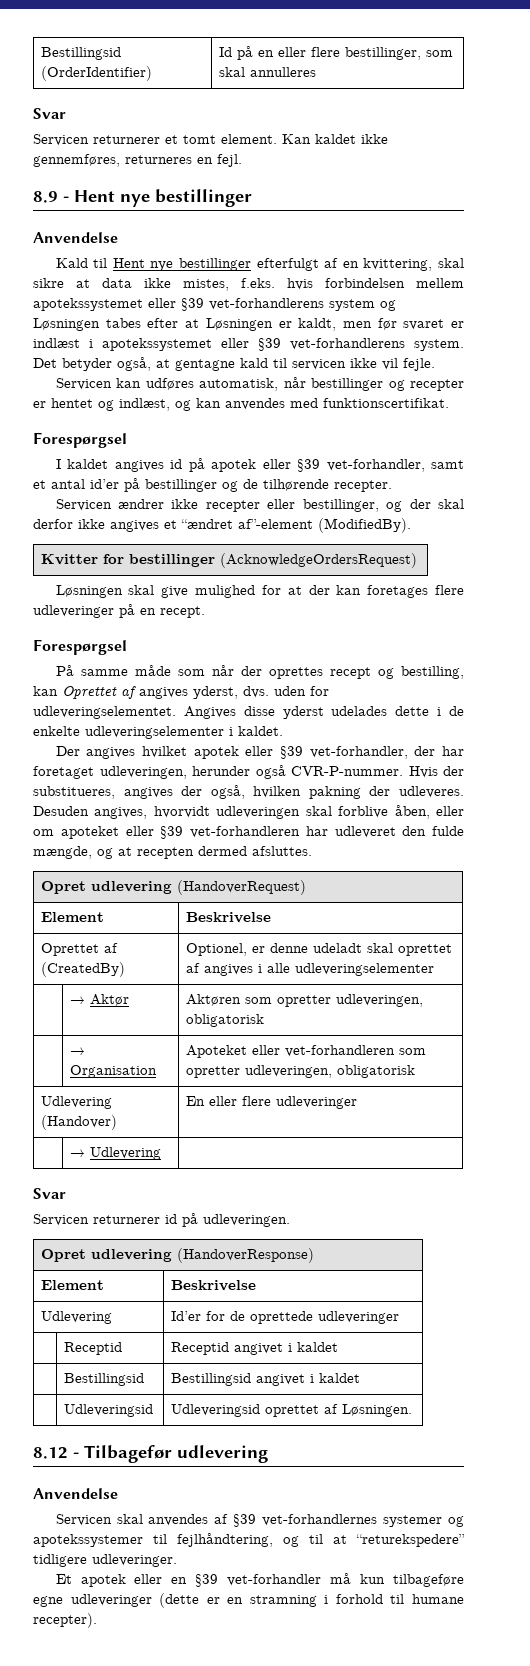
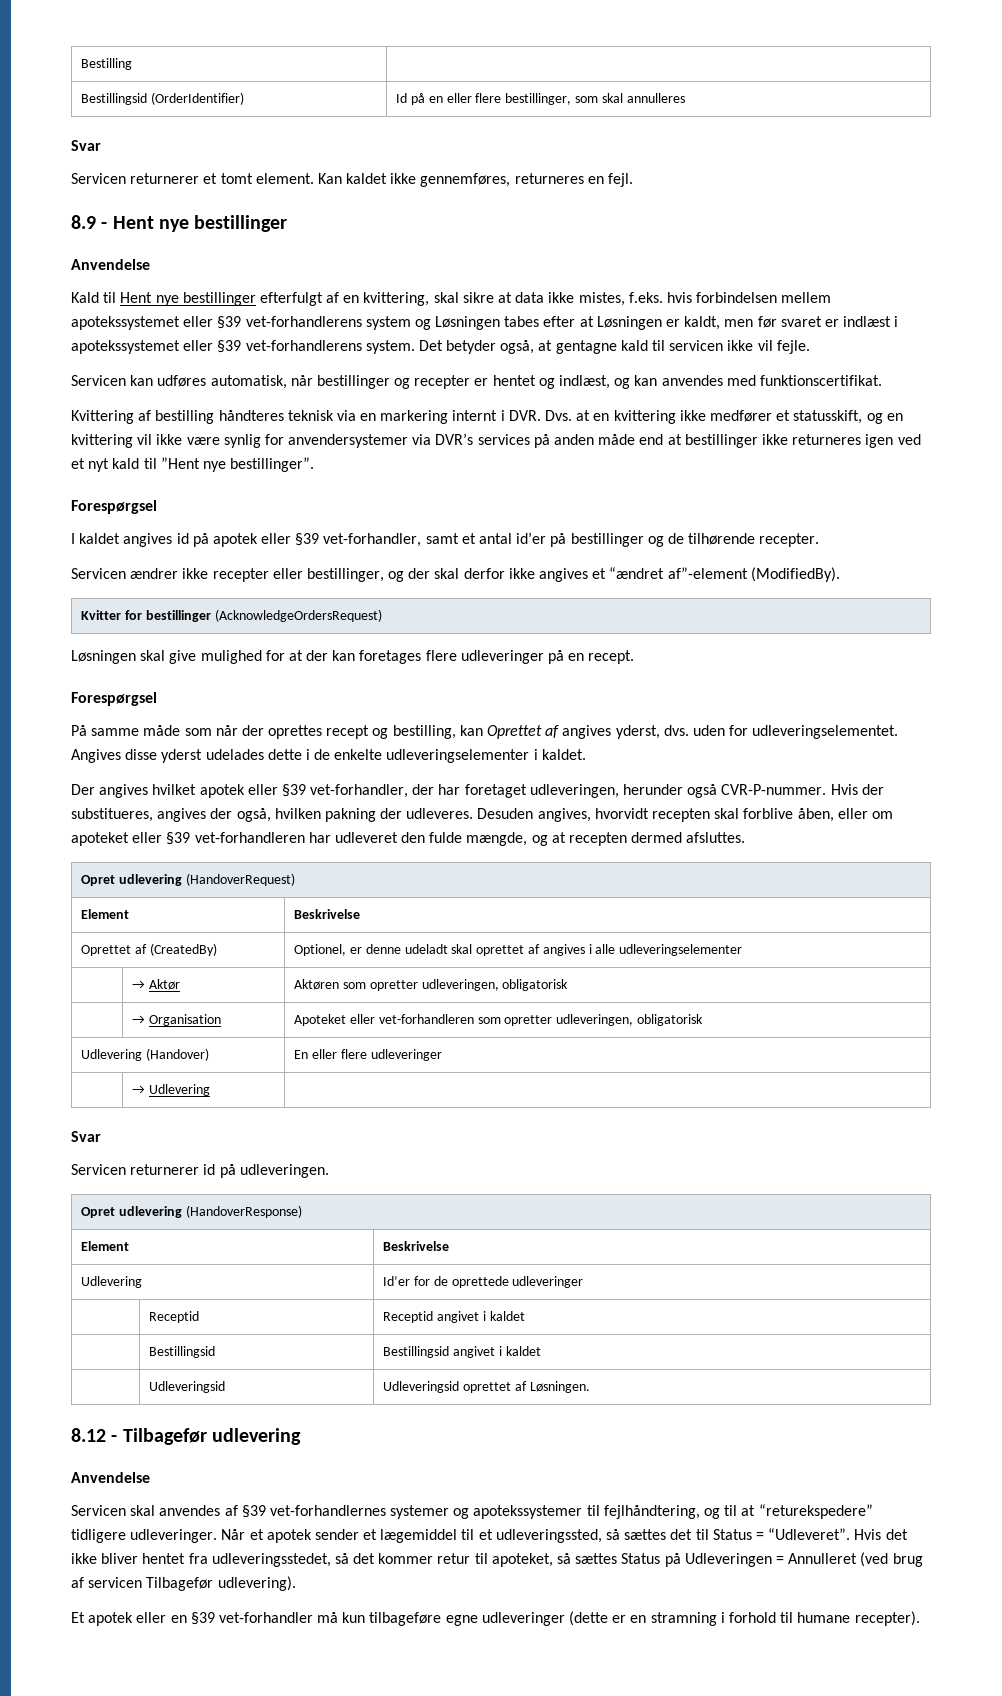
+ Bestilling |
+ Kvittering af bestilling håndteres teknisk via en markering internt i DVR. Dvs. at en kvittering ikke medfører et statusskift, og en kvittering vil ikke være synlig for anvendersystemer via DVR’s services på anden måde end at bestillinger ikke returneres igen ved et nyt kald til ”Hent nye bestillinger”.
- Desuden angives, hvorvidt udleveringen skal forblive åben, eller om apoteket eller §39 vet-forhandleren har udleveret den fulde mængde, og at recepten dermed afsluttes.
+ Desuden angives, hvorvidt recepten skal forblive åben, eller om apoteket eller §39 vet-forhandleren har udleveret den fulde mængde, og at recepten dermed afsluttes.
+ Når et apotek sender et lægemiddel til et udleveringssted, så sættes det til Status = “Udleveret”. Hvis det ikke bliver hentet fra udleveringsstedet, så det kommer retur til apoteket, så sættes Status på Udleveringen = Annulleret (ved brug af servicen Tilbagefør udlevering).

